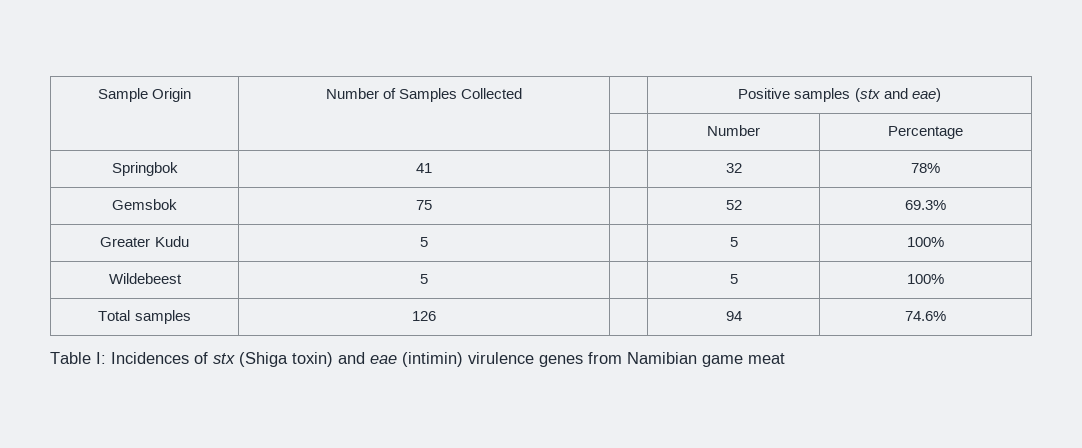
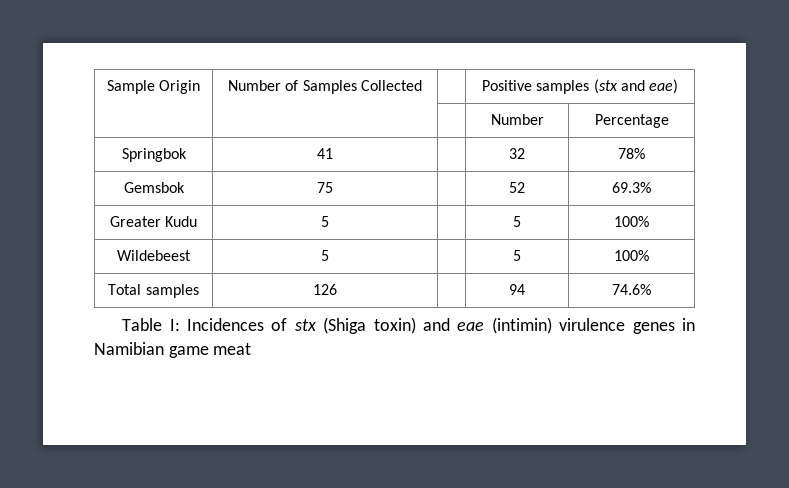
- Table I: Incidences of stx (Shiga toxin) and eae (intimin) virulence genes from Namibian game meat
+ Table I: Incidences of stx (Shiga toxin) and eae (intimin) virulence genes in Namibian game meat

